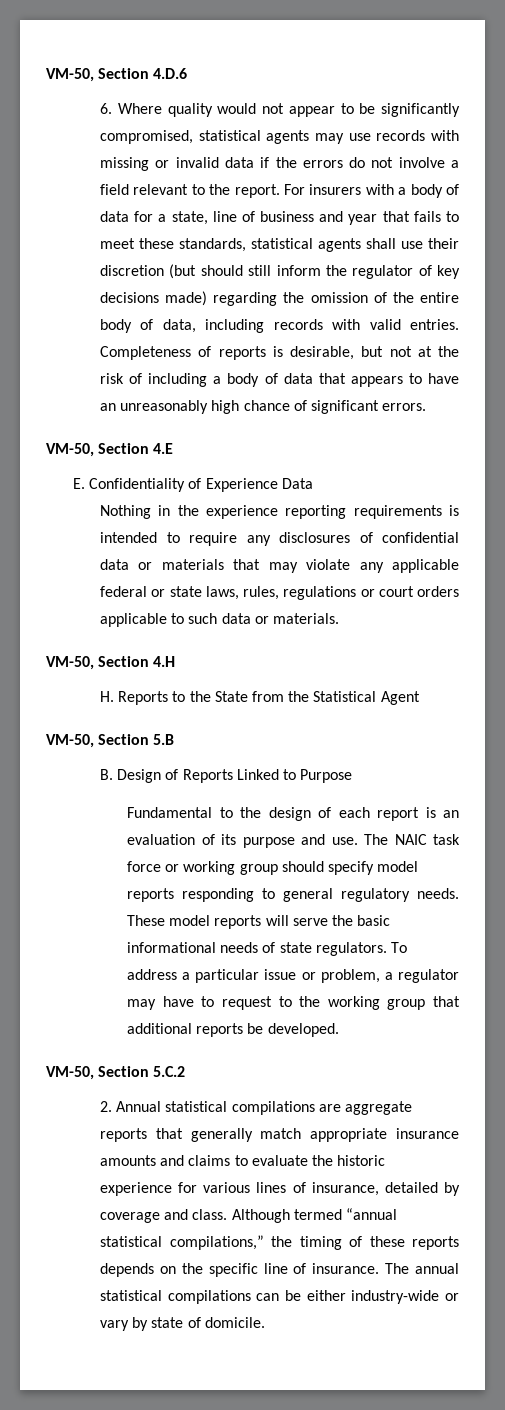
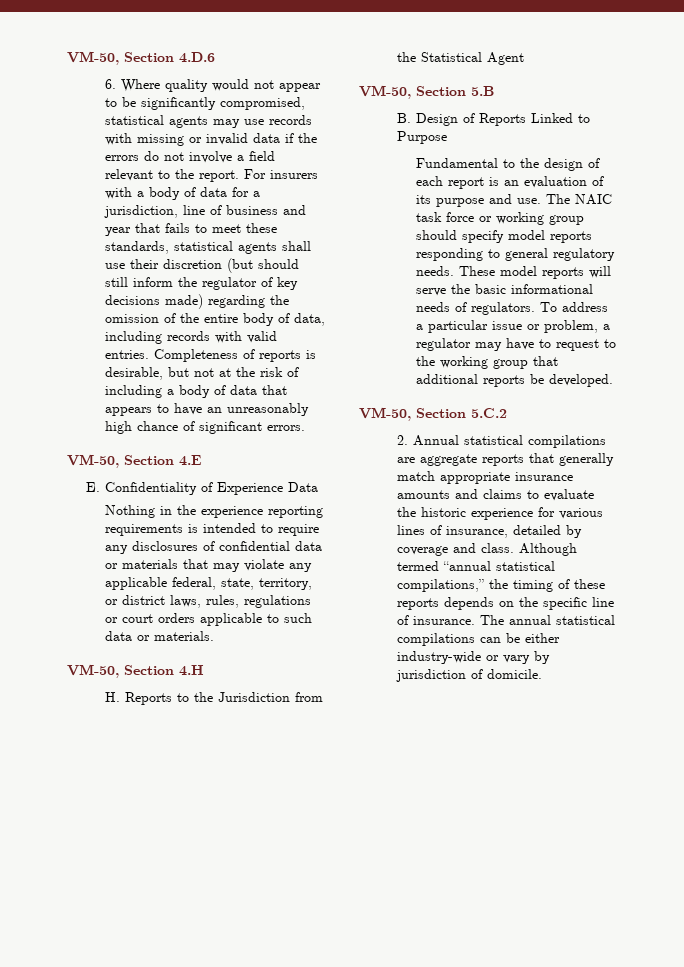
- For insurers with a body of data for a state, line of business and year that fails to meet these standards, statistical agents shall use their discretion (but should still inform the regulator of key decisions made) regarding the omission of the entire body of data, including records with valid entries.
+ For insurers with a body of data for a jurisdiction, line of business and year that fails to meet these standards, statistical agents shall use their discretion (but should still inform the regulator of key decisions made) regarding the omission of the entire body of data, including records with valid entries.
- Nothing in the experience reporting requirements is intended to require any disclosures of confidential data or materials that may violate any applicable federal or state laws, rules, regulations or court orders applicable to such data or materials.
+ Nothing in the experience reporting requirements is intended to require any disclosures of confidential data or materials that may violate any applicable federal, state, territory, or district laws, rules, regulations or court orders applicable to such data or materials.
- H. Reports to the State from the Statistical Agent
+ H. Reports to the Jurisdiction from the Statistical Agent
- These model reports will serve the basic informational needs of state regulators.
+ These model reports will serve the basic informational needs of regulators.
- The annual statistical compilations can be either industry-wide or vary by state of domicile.
+ The annual statistical compilations can be either industry-wide or vary by jurisdiction of domicile.

